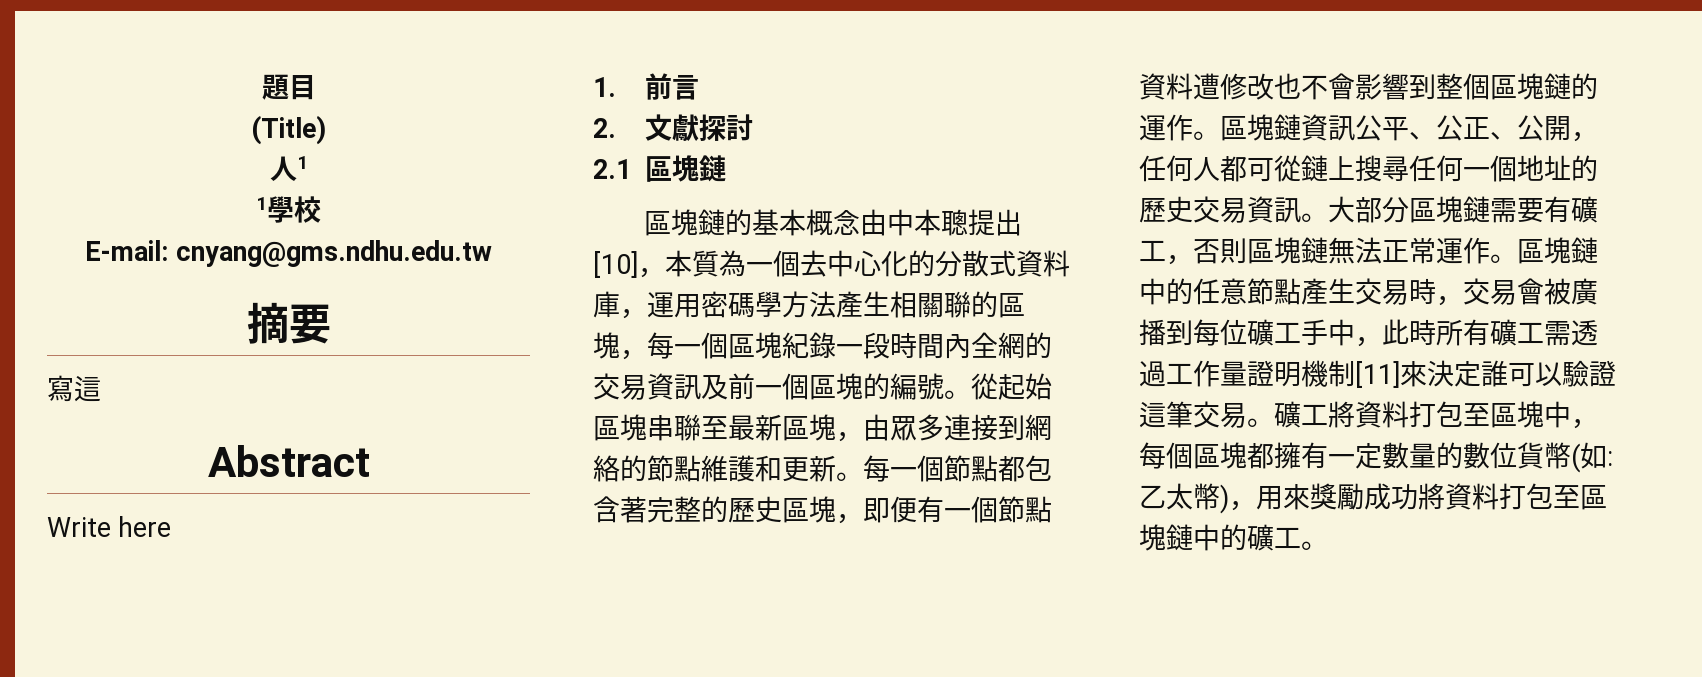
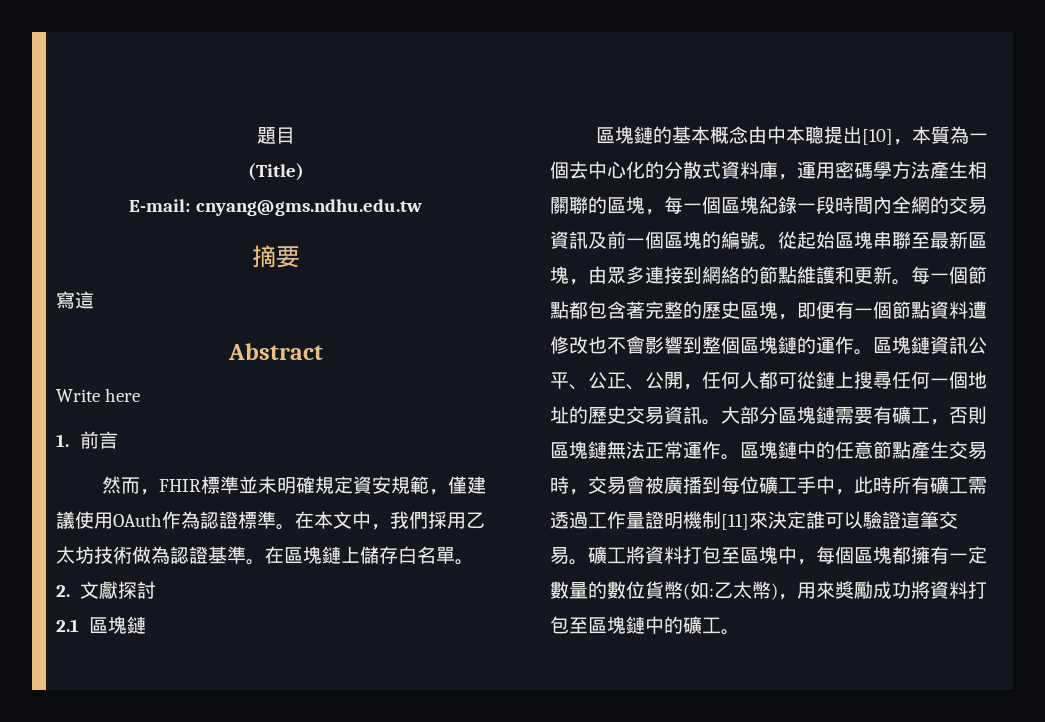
- 人1
- 1學校
+ 然而，FHIR標準並未明確規定資安規範，僅建議使用OAuth作為認證標準。在本文中，我們採用乙太坊技術做為認證基準。在區塊鏈上儲存白名單。

